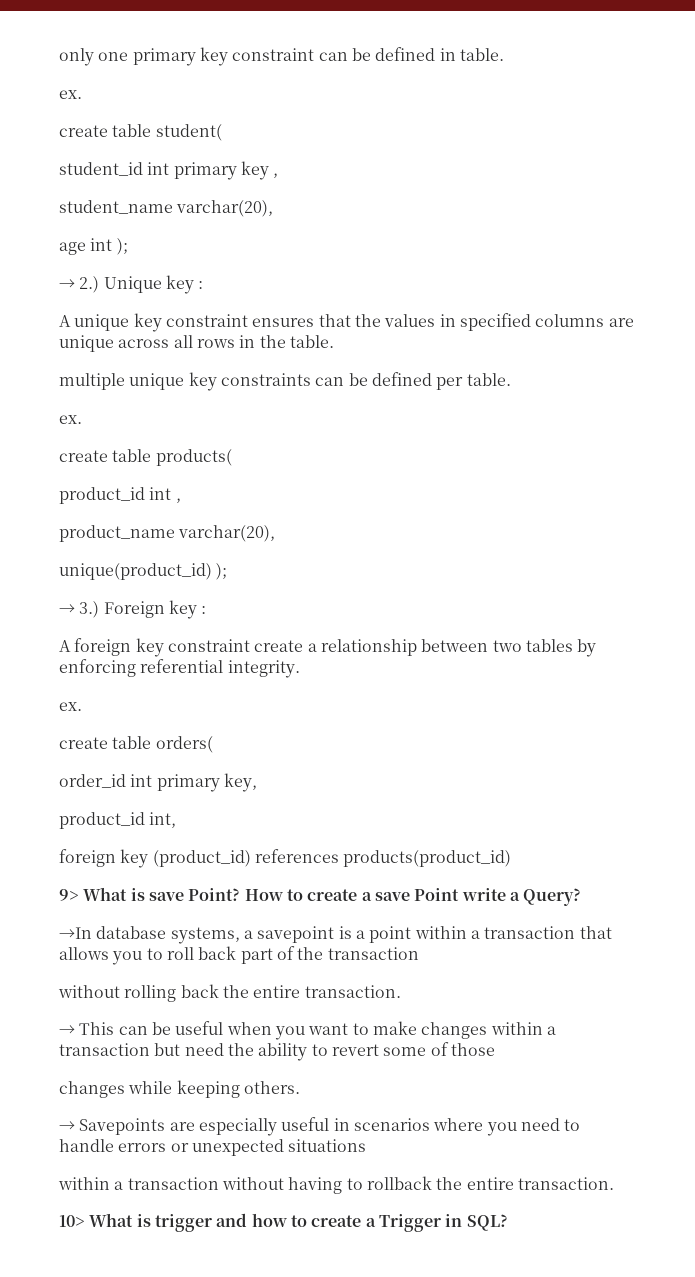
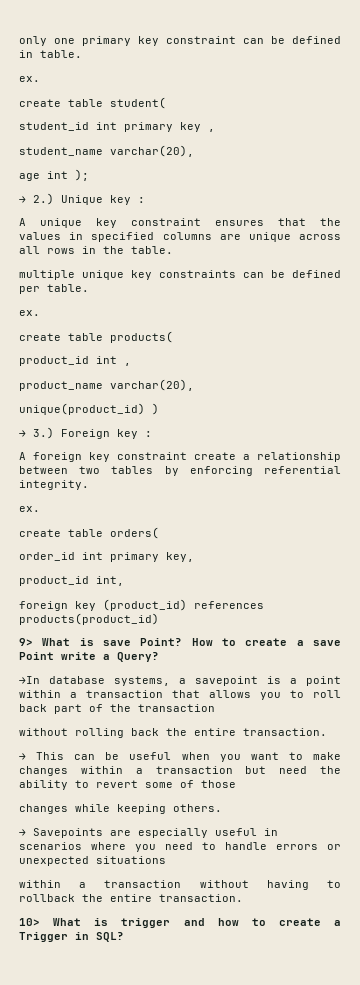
- unique(product_id) );
+ unique(product_id) )

